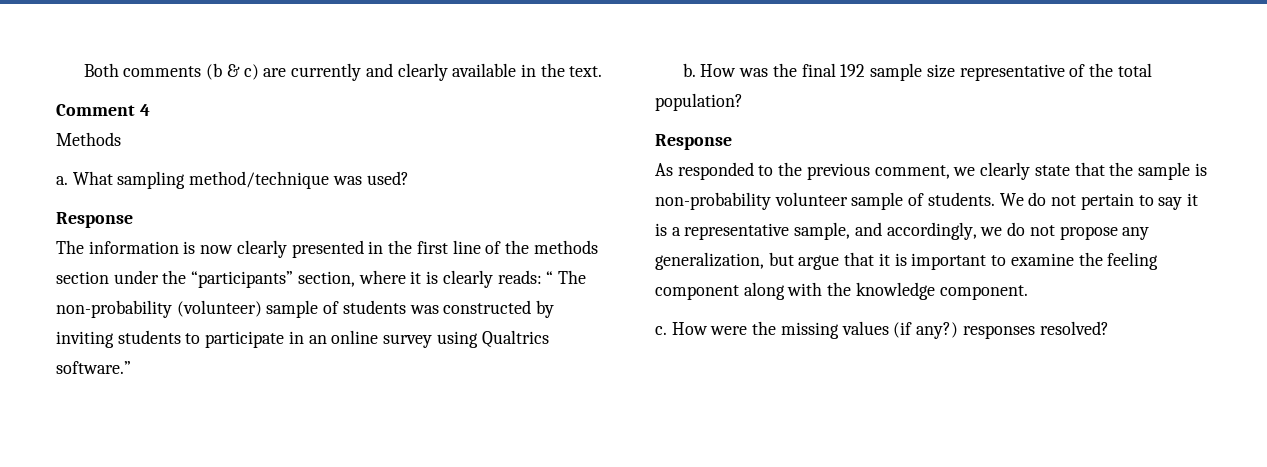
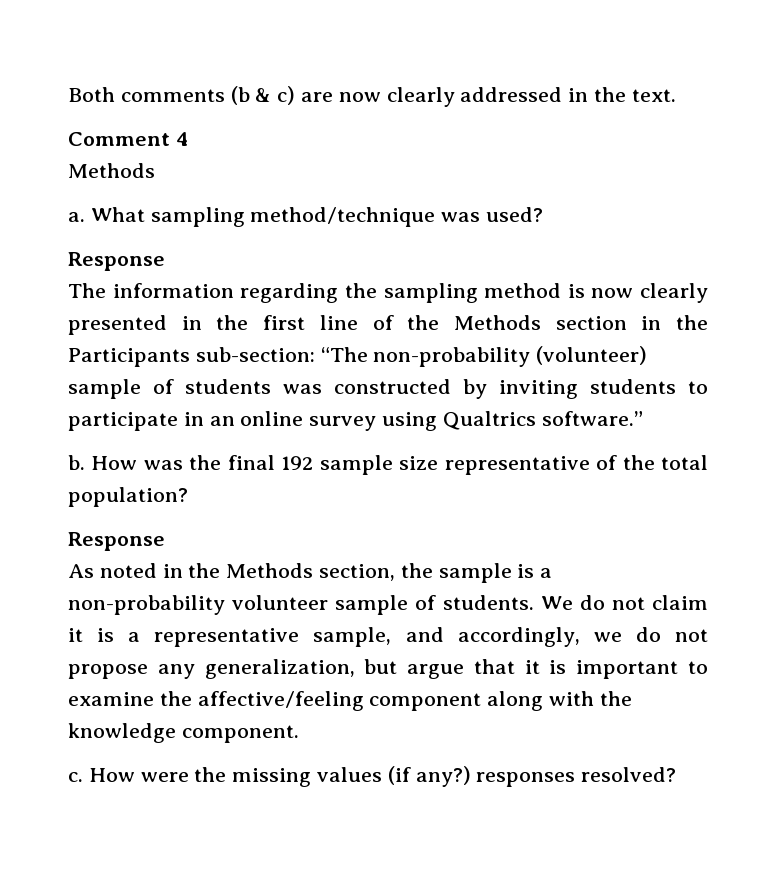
- Both comments (b & c) are currently and clearly available in the text.
+ Both comments (b & c) are now clearly addressed in the text.
- The information is now clearly presented in the first line of the methods section under the “participants” section, where it is clearly reads: “ The non-probability (volunteer) sample of students was constructed by inviting students to participate in an online survey using Qualtrics software.”
+ The information regarding the sampling method is now clearly presented in the first line of the Methods section in the Participants sub-section: “The non-probability (volunteer) sample of students was constructed by inviting students to participate in an online survey using Qualtrics software.”
- As responded to the previous comment, we clearly state that the sample is non-probability volunteer sample of students.
+ As noted in the Methods section, the sample is a non-probability volunteer sample of students.
- We do not pertain to say it is a representative sample, and accordingly, we do not propose any generalization, but argue that it is important to examine the feeling component along with the knowledge component.
+ We do not claim it is a representative sample, and accordingly, we do not propose any generalization, but argue that it is important to examine the affective/feeling component along with the knowledge component.

